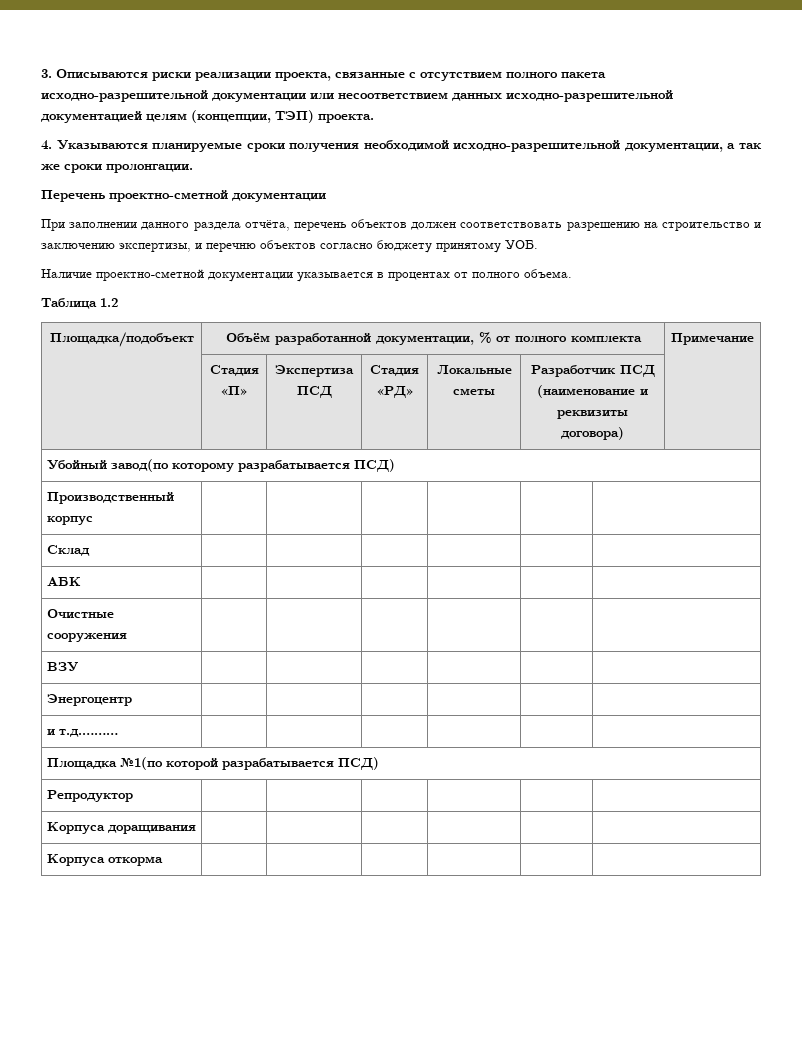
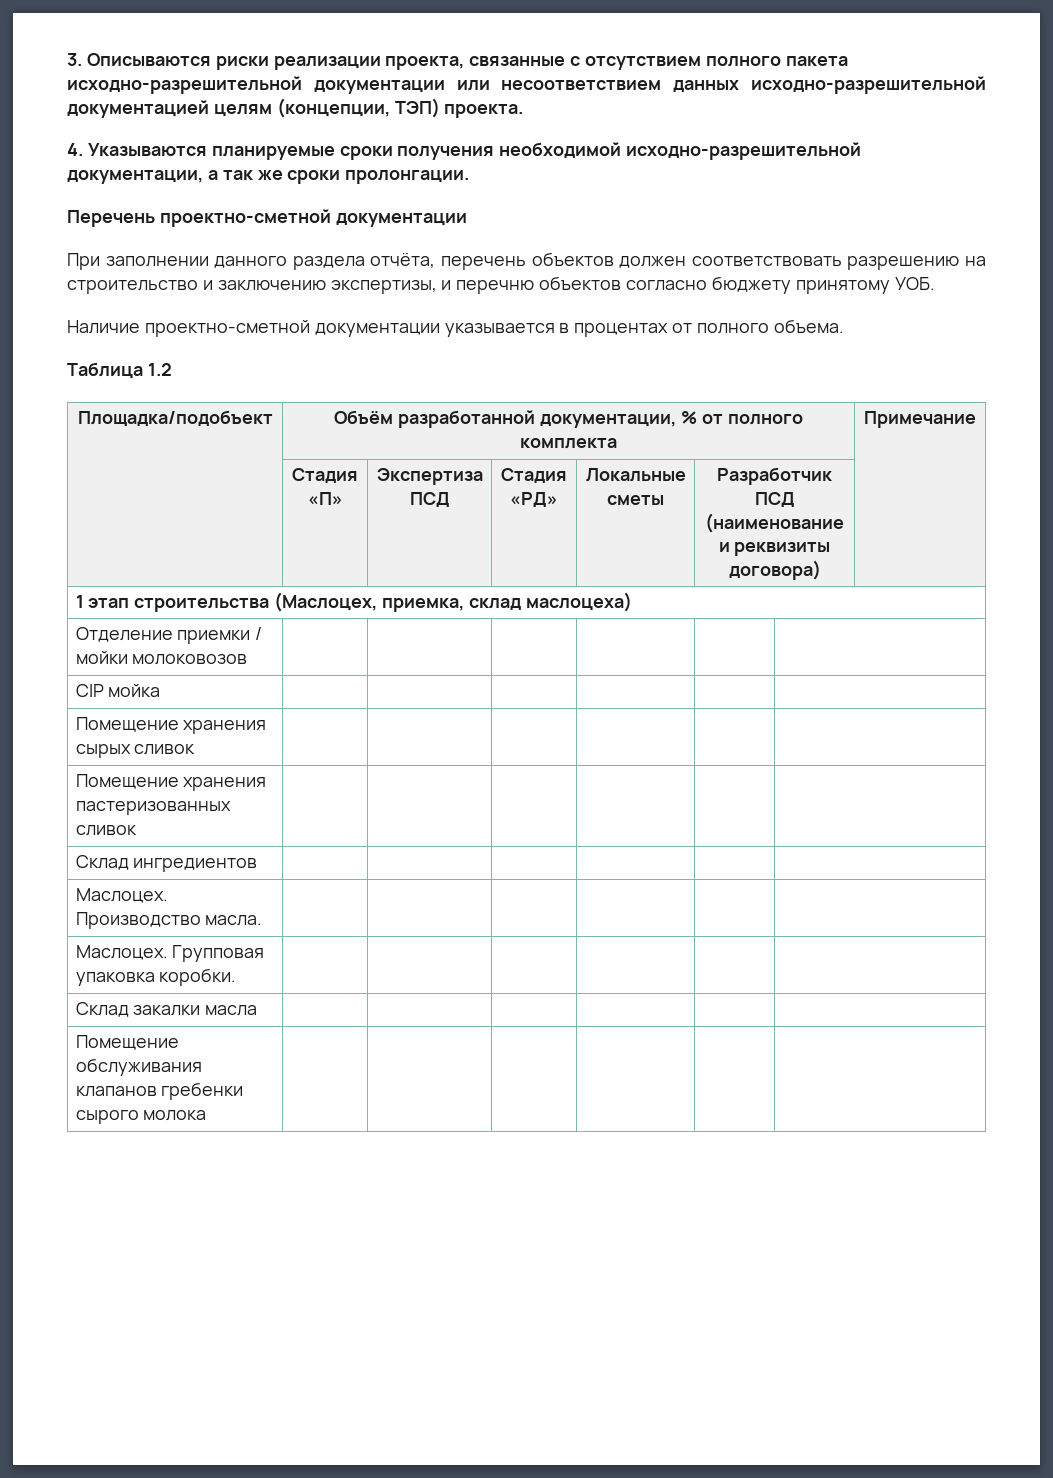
- Убойный завод(по которому разрабатывается ПСД)
- Производственный корпус | | | | | |
- Склад | | | | | |
- АБК | | | | | |
- Очистные сооружения | | | | | |
- ВЗУ | | | | | |
- Энергоцентр | | | | | |
- и т.д.……… | | | | | |
- Площадка №1(по которой разрабатывается ПСД)
- Репродуктор | | | | | |
- Корпуса доращивания | | | | | |
- Корпуса откорма | | | | | |
+ 1 этап строительства (Маслоцех, приемка, склад маслоцеха)
+ Отделение приемки / мойки молоковозов | | | | | |
+ CIP мойка | | | | | |
+ Помещение хранения сырых сливок | | | | | |
+ Помещение хранения пастеризованных сливок | | | | | |
+ Склад ингредиентов | | | | | |
+ Маслоцех. Производство масла. | | | | | |
+ Маслоцех. Групповая упаковка коробки. | | | | | |
+ Склад закалки масла | | | | | |
+ Помещение обслуживания клапанов гребенки сырого молока | | | | | |

